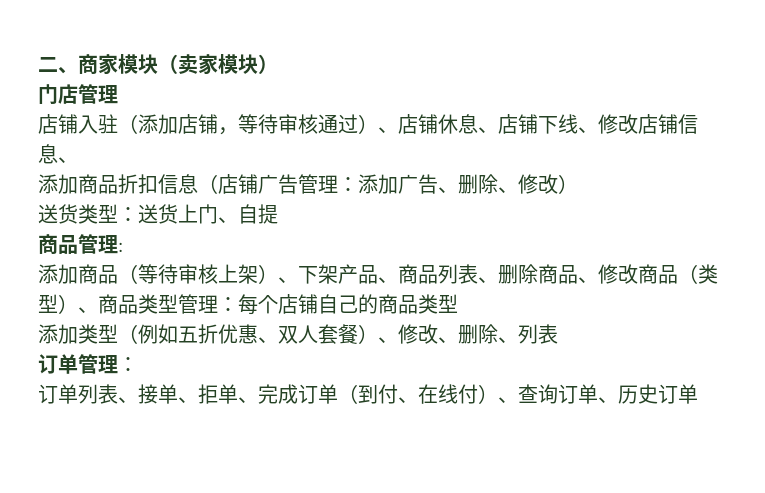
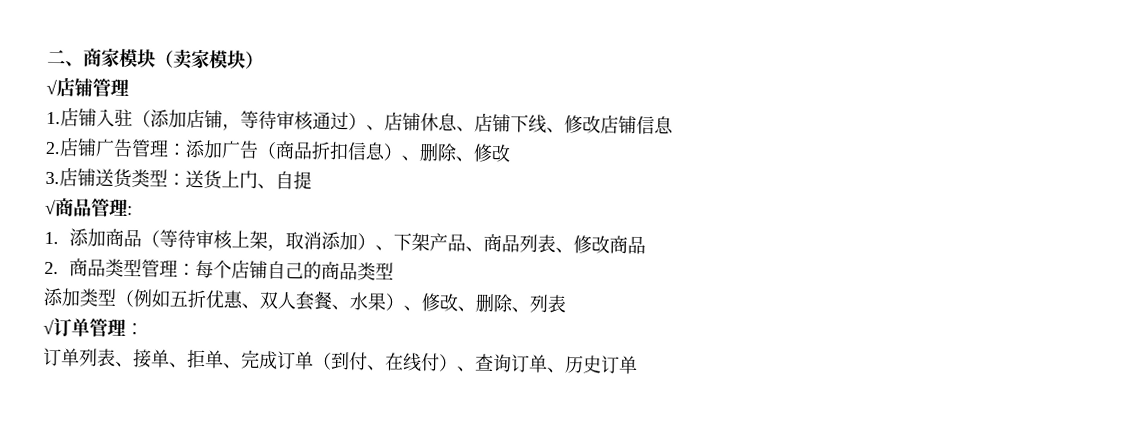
- 门店管理
+ √店铺管理
- 店铺入驻（添加店铺，等待审核通过）、店铺休息、店铺下线、修改店铺信息、
- 添加商品折扣信息（店铺广告管理：添加广告、删除、修改）
- 送货类型：送货上门、自提
+ 1.店铺入驻（添加店铺，等待审核通过）、店铺休息、店铺下线、修改店铺信息
+ 2.店铺广告管理：添加广告（商品折扣信息）、删除、修改
+ 3.店铺送货类型：送货上门、自提
- 商品管理:
+ √商品管理:
- 添加商品（等待审核上架）、下架产品、商品列表、删除商品、修改商品（类型）、商品类型管理：每个店铺自己的商品类型
+ 1.添加商品（等待审核上架，取消添加）、下架产品、商品列表、修改商品
+ 2.商品类型管理：每个店铺自己的商品类型
- 添加类型（例如五折优惠、双人套餐）、修改、删除、列表
+ 添加类型（例如五折优惠、双人套餐、水果）、修改、删除、列表
- 订单管理：
+ √订单管理：

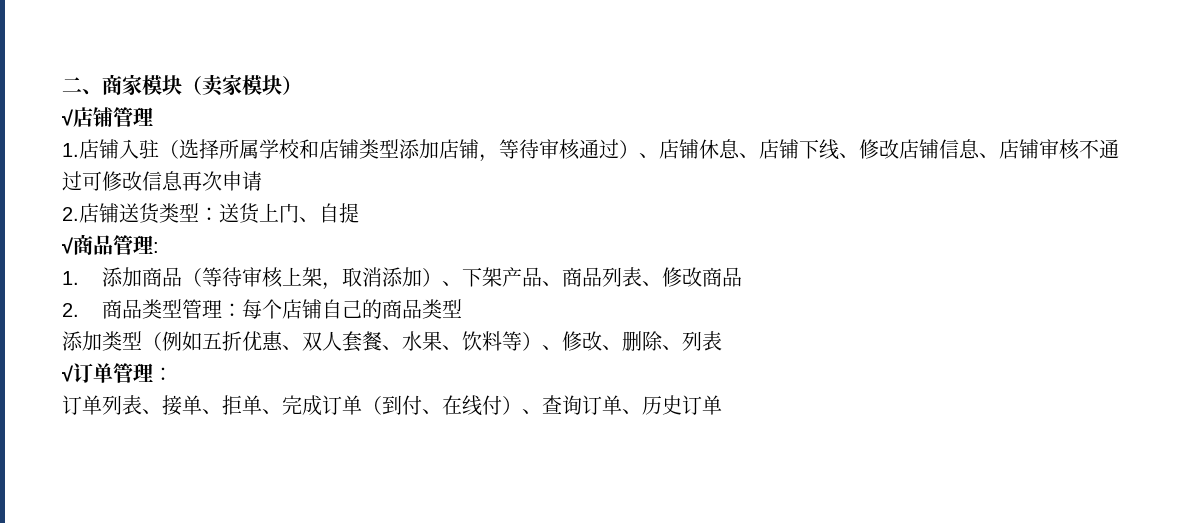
- 1.店铺入驻（添加店铺，等待审核通过）、店铺休息、店铺下线、修改店铺信息
- 2.店铺广告管理：添加广告（商品折扣信息）、删除、修改
- 3.店铺送货类型：送货上门、自提
+ 1.店铺入驻（选择所属学校和店铺类型添加店铺，等待审核通过）、店铺休息、店铺下线、修改店铺信息、店铺审核不通过可修改信息再次申请
+ 2.店铺送货类型：送货上门、自提
- 添加类型（例如五折优惠、双人套餐、水果）、修改、删除、列表
+ 添加类型（例如五折优惠、双人套餐、水果、饮料等）、修改、删除、列表

